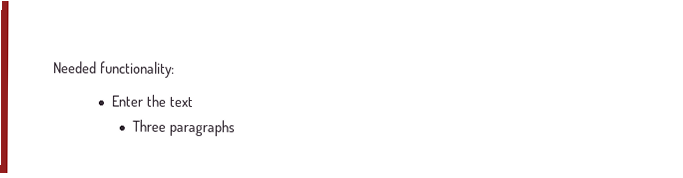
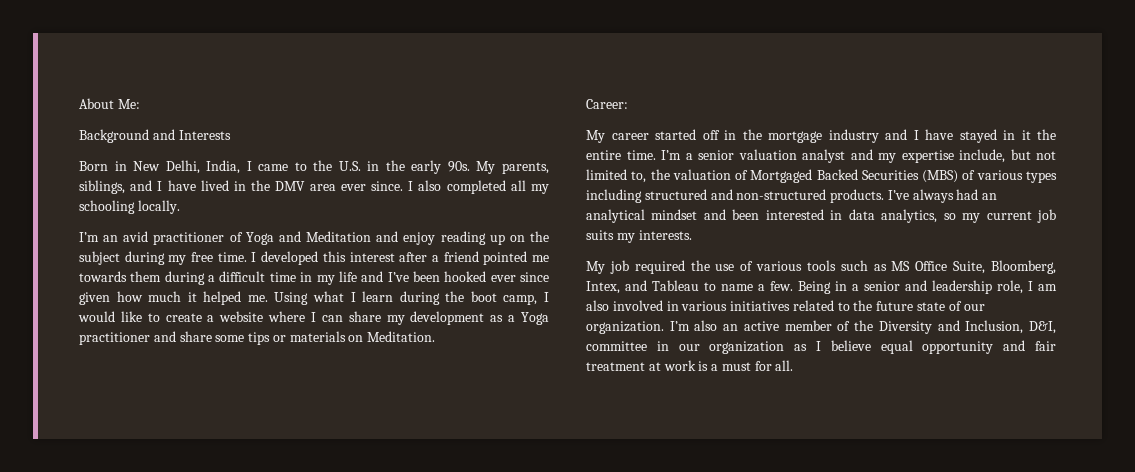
- Needed functionality:
- Enter the text
- Three paragraphs
+ About Me:
+ Background and Interests
+ Born in New Delhi, India, I came to the U.S. in the early 90s. My parents, siblings, and I have lived in the DMV area ever since. I also completed all my schooling locally.
+ I’m an avid practitioner of Yoga and Meditation and enjoy reading up on the subject during my free time. I developed this interest after a friend pointed me towards them during a difficult time in my life and I’ve been hooked ever since given how much it helped me. Using what I learn during the boot camp, I would like to create a website where I can share my development as a Yoga practitioner and share some tips or materials on Meditation.
+ Career:
+ My career started off in the mortgage industry and I have stayed in it the entire time. I’m a senior valuation analyst and my expertise include, but not limited to, the valuation of Mortgaged Backed Securities (MBS) of various types including structured and non-structured products. I’ve always had an analytical mindset and been interested in data analytics, so my current job suits my interests.
+ My job required the use of various tools such as MS Office Suite, Bloomberg, Intex, and Tableau to name a few. Being in a senior and leadership role, I am also involved in various initiatives related to the future state of our organization. I’m also an active member of the Diversity and Inclusion, D&I, committee in our organization as I believe equal opportunity and fair treatment at work is a must for all.

